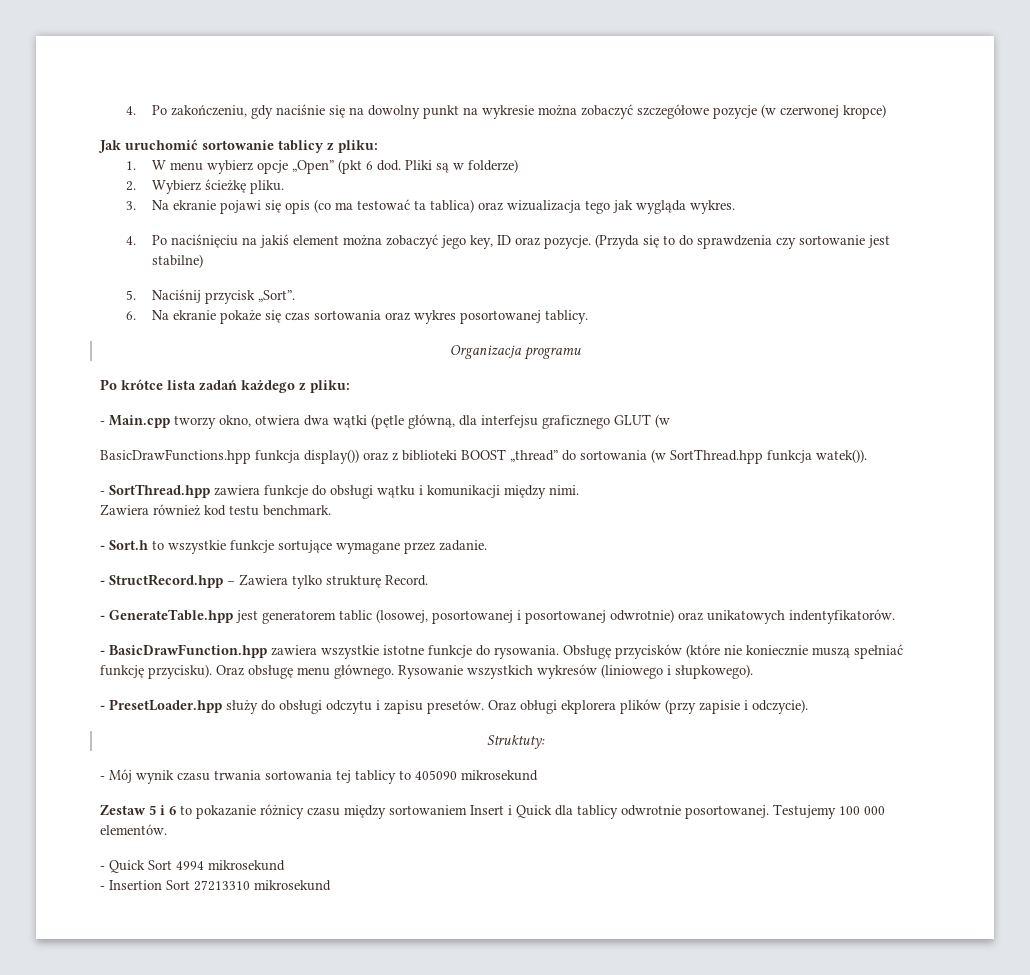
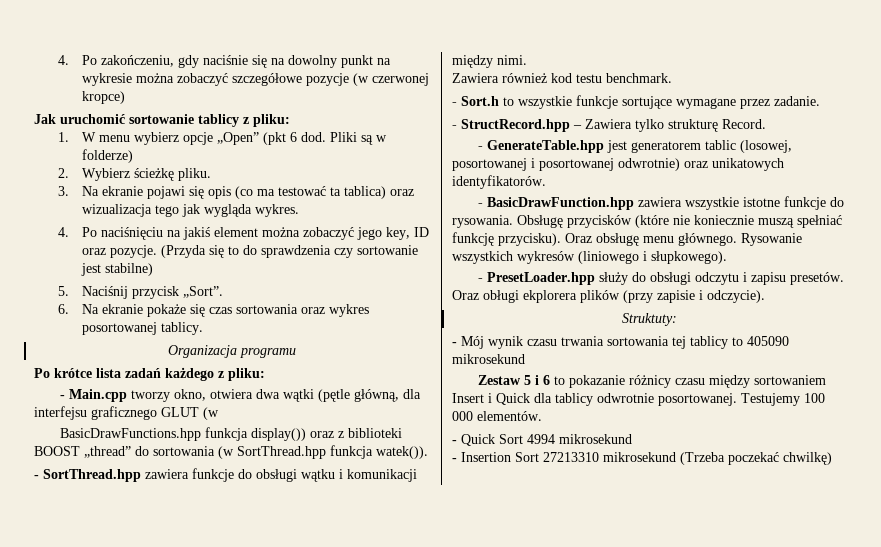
- - GenerateTable.hpp jest generatorem tablic (losowej, posortowanej i posortowanej odwrotnie) oraz unikatowych indentyfikatorów.
+ - GenerateTable.hpp jest generatorem tablic (losowej, posortowanej i posortowanej odwrotnie) oraz unikatowych identyfikatorów.
- - Insertion Sort 27213310 mikrosekund
+ - Insertion Sort 27213310 mikrosekund (Trzeba poczekać chwilkę)

